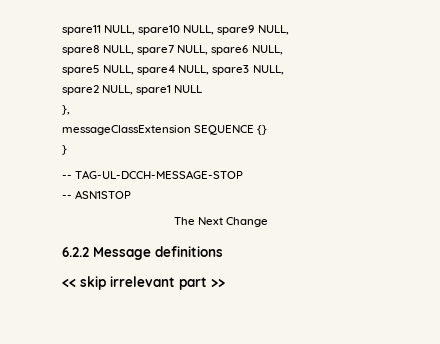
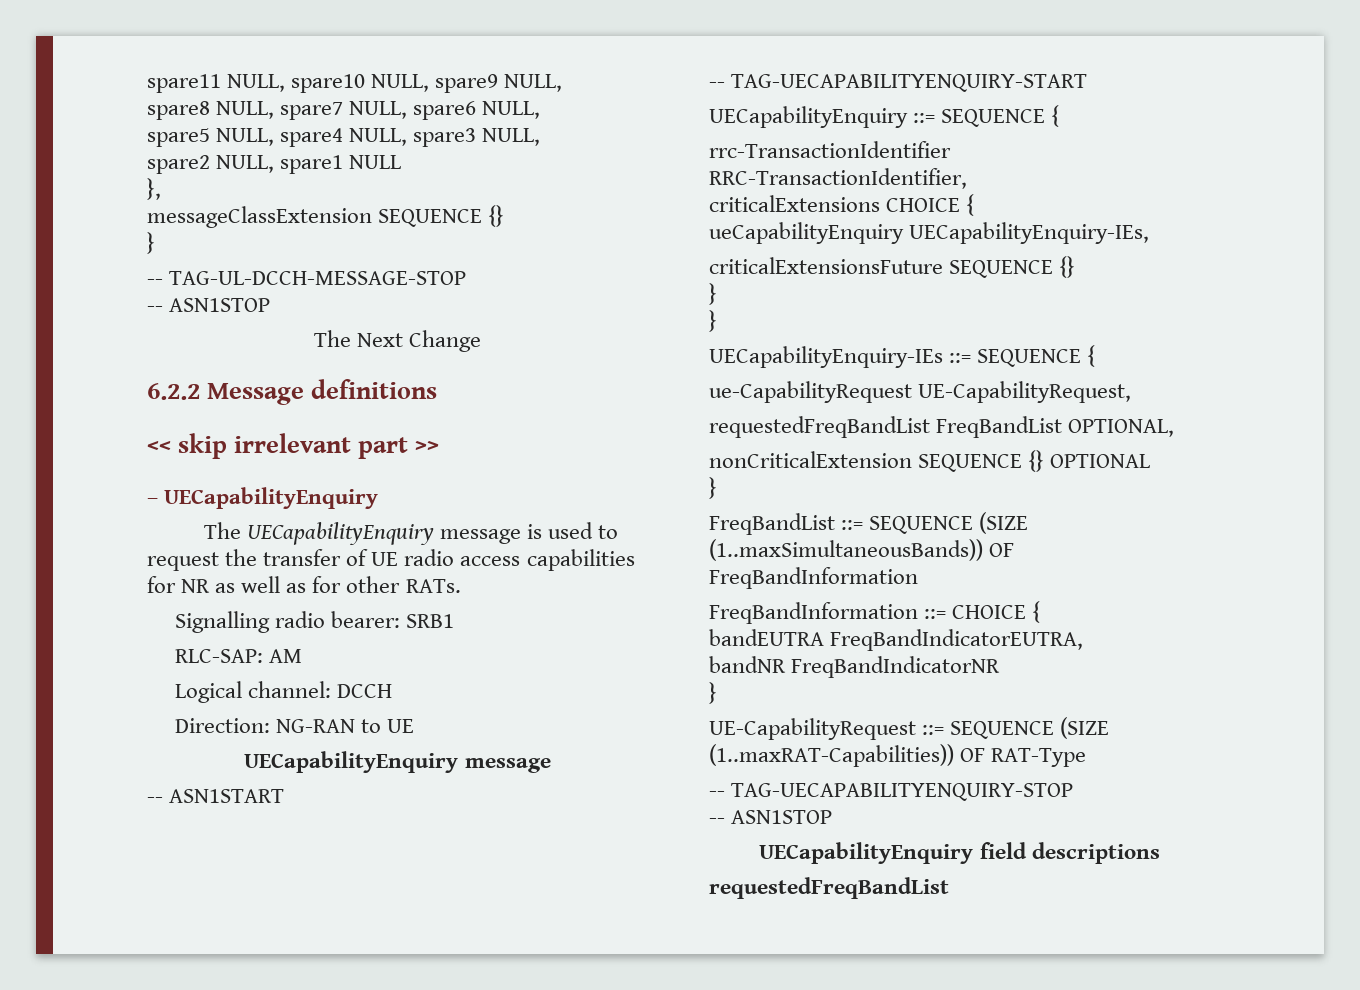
+ – UECapabilityEnquiry
+ The UECapabilityEnquiry message is used to request the transfer of UE radio access capabilities for NR as well as for other RATs.
+ Signalling radio bearer: SRB1
+ RLC-SAP: AM
+ Logical channel: DCCH
+ Direction: NG-RAN to UE
+ UECapabilityEnquiry message
+ -- ASN1START
+ -- TAG-UECAPABILITYENQUIRY-START
+ UECapabilityEnquiry ::= SEQUENCE {
+ rrc-TransactionIdentifier RRC-TransactionIdentifier,
+ criticalExtensions CHOICE {
+ ueCapabilityEnquiry UECapabilityEnquiry-IEs,
+ criticalExtensionsFuture SEQUENCE {}
+ }
+ }
+ UECapabilityEnquiry-IEs ::= SEQUENCE {
+ ue-CapabilityRequest UE-CapabilityRequest,
+ requestedFreqBandList FreqBandList OPTIONAL,
+ nonCriticalExtension SEQUENCE {} OPTIONAL
+ }
+ FreqBandList ::= SEQUENCE (SIZE (1..maxSimultaneousBands)) OF FreqBandInformation
+ FreqBandInformation ::= CHOICE {
+ bandEUTRA FreqBandIndicatorEUTRA,
+ bandNR FreqBandIndicatorNR
+ }
+ UE-CapabilityRequest ::= SEQUENCE (SIZE (1..maxRAT-Capabilities)) OF RAT-Type
+ -- TAG-UECAPABILITYENQUIRY-STOP
+ -- ASN1STOP
+ UECapabilityEnquiry field descriptions
+ requestedFreqBandList

